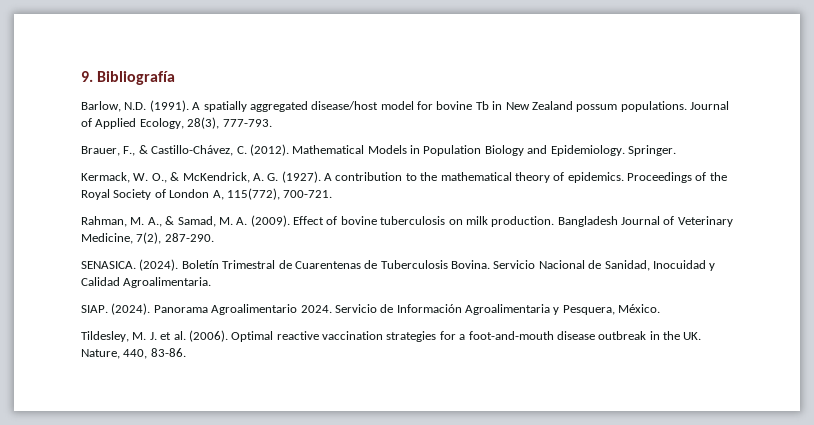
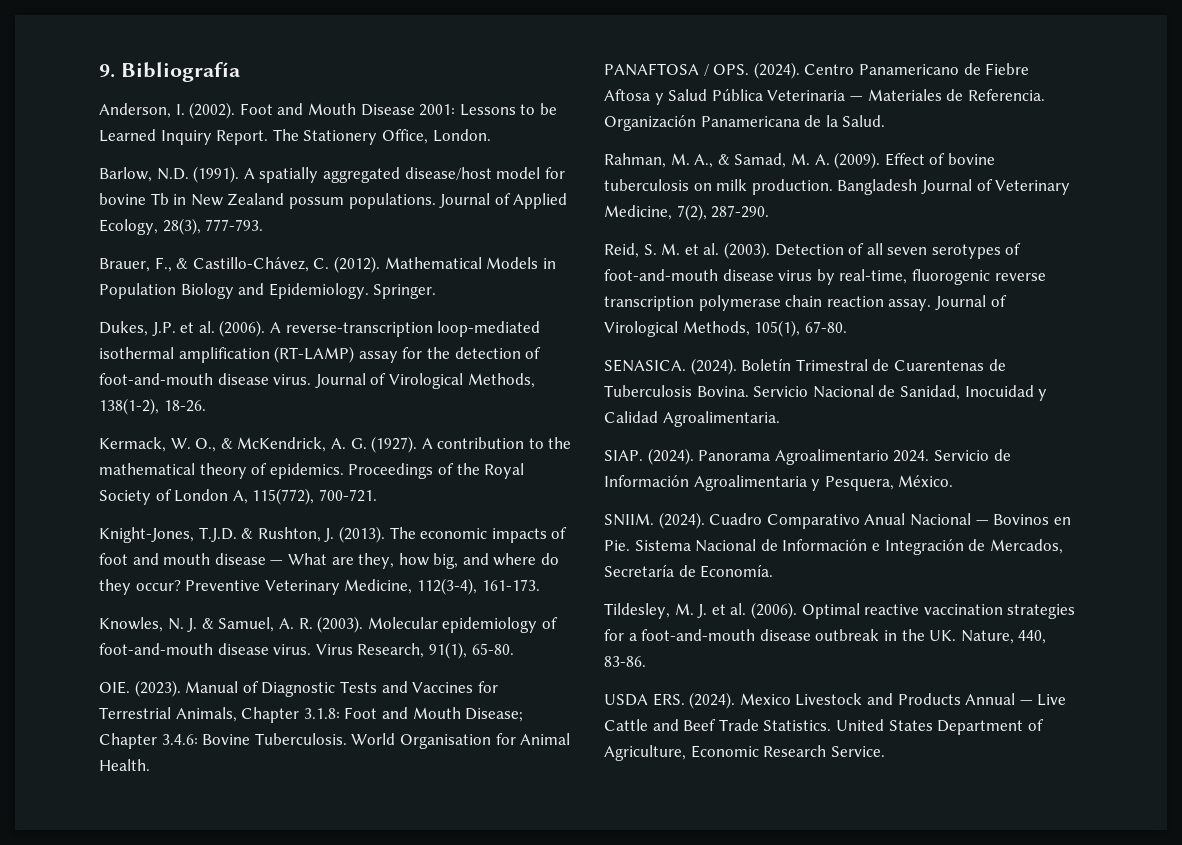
+ Anderson, I. (2002). Foot and Mouth Disease 2001: Lessons to be Learned Inquiry Report. The Stationery Office, London.
+ Dukes, J.P. et al. (2006). A reverse-transcription loop-mediated isothermal amplification (RT-LAMP) assay for the detection of foot-and-mouth disease virus. Journal of Virological Methods, 138(1-2), 18-26.
+ Knight-Jones, T.J.D. & Rushton, J. (2013). The economic impacts of foot and mouth disease — What are they, how big, and where do they occur? Preventive Veterinary Medicine, 112(3-4), 161-173.
+ Knowles, N. J. & Samuel, A. R. (2003). Molecular epidemiology of foot-and-mouth disease virus. Virus Research, 91(1), 65-80.
+ OIE. (2023). Manual of Diagnostic Tests and Vaccines for Terrestrial Animals, Chapter 3.1.8: Foot and Mouth Disease; Chapter 3.4.6: Bovine Tuberculosis. World Organisation for Animal Health.
+ PANAFTOSA / OPS. (2024). Centro Panamericano de Fiebre Aftosa y Salud Pública Veterinaria — Materiales de Referencia. Organización Panamericana de la Salud.
+ Reid, S. M. et al. (2003). Detection of all seven serotypes of foot-and-mouth disease virus by real-time, fluorogenic reverse transcription polymerase chain reaction assay. Journal of Virological Methods, 105(1), 67-80.
+ SNIIM. (2024). Cuadro Comparativo Anual Nacional — Bovinos en Pie. Sistema Nacional de Información e Integración de Mercados, Secretaría de Economía.
+ USDA ERS. (2024). Mexico Livestock and Products Annual — Live Cattle and Beef Trade Statistics. United States Department of Agriculture, Economic Research Service.

